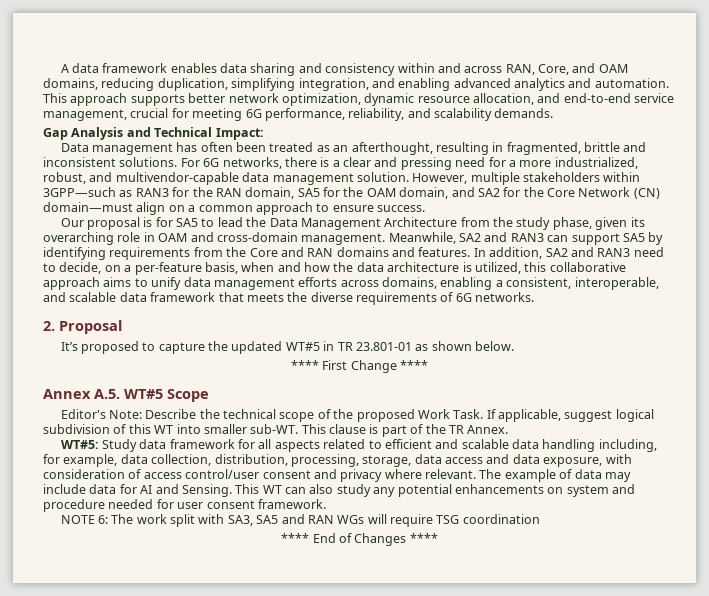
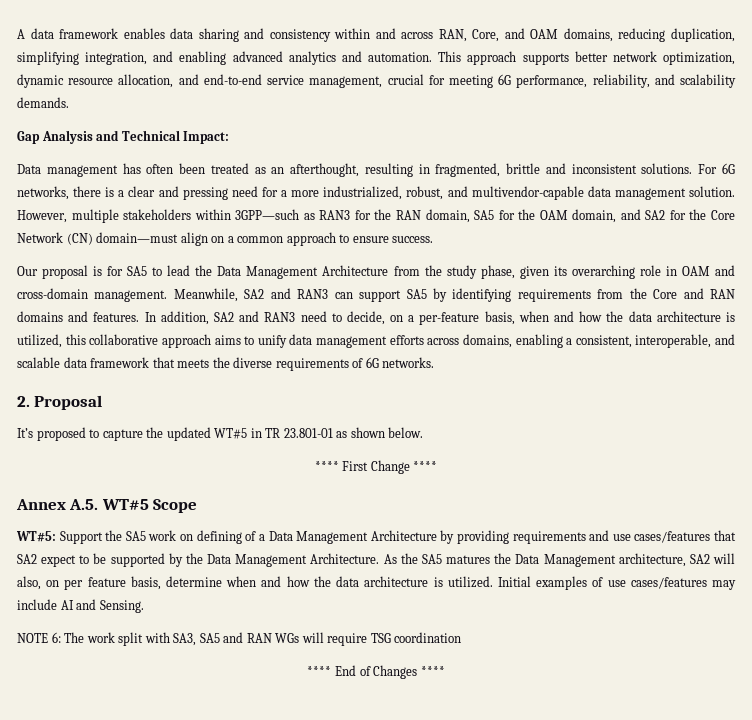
- Editor's Note: Describe the technical scope of the proposed Work Task. If applicable, suggest logical subdivision of this WT into smaller sub-WT. This clause is part of the TR Annex.
- WT#5: Study data framework for all aspects related to efficient and scalable data handling including, for example, data collection, distribution, processing, storage, data access and data exposure, with consideration of access control/user consent and privacy where relevant. The example of data may include data for AI and Sensing. This WT can also study any potential enhancements on system and procedure needed for user consent framework.
+ WT#5: Support the SA5 work on defining of a Data Management Architecture by providing requirements and use cases/features that SA2 expect to be supported by the Data Management Architecture. As the SA5 matures the Data Management architecture, SA2 will also, on per feature basis, determine when and how the data architecture is utilized. Initial examples of use cases/features may include AI and Sensing.

